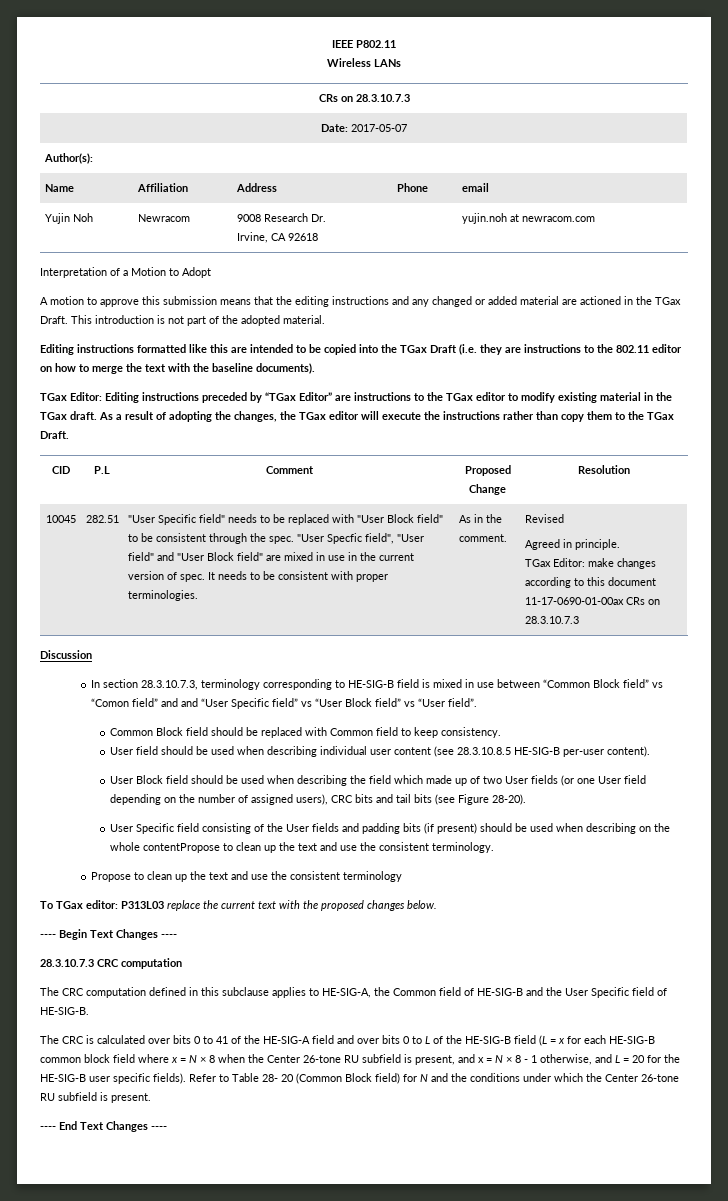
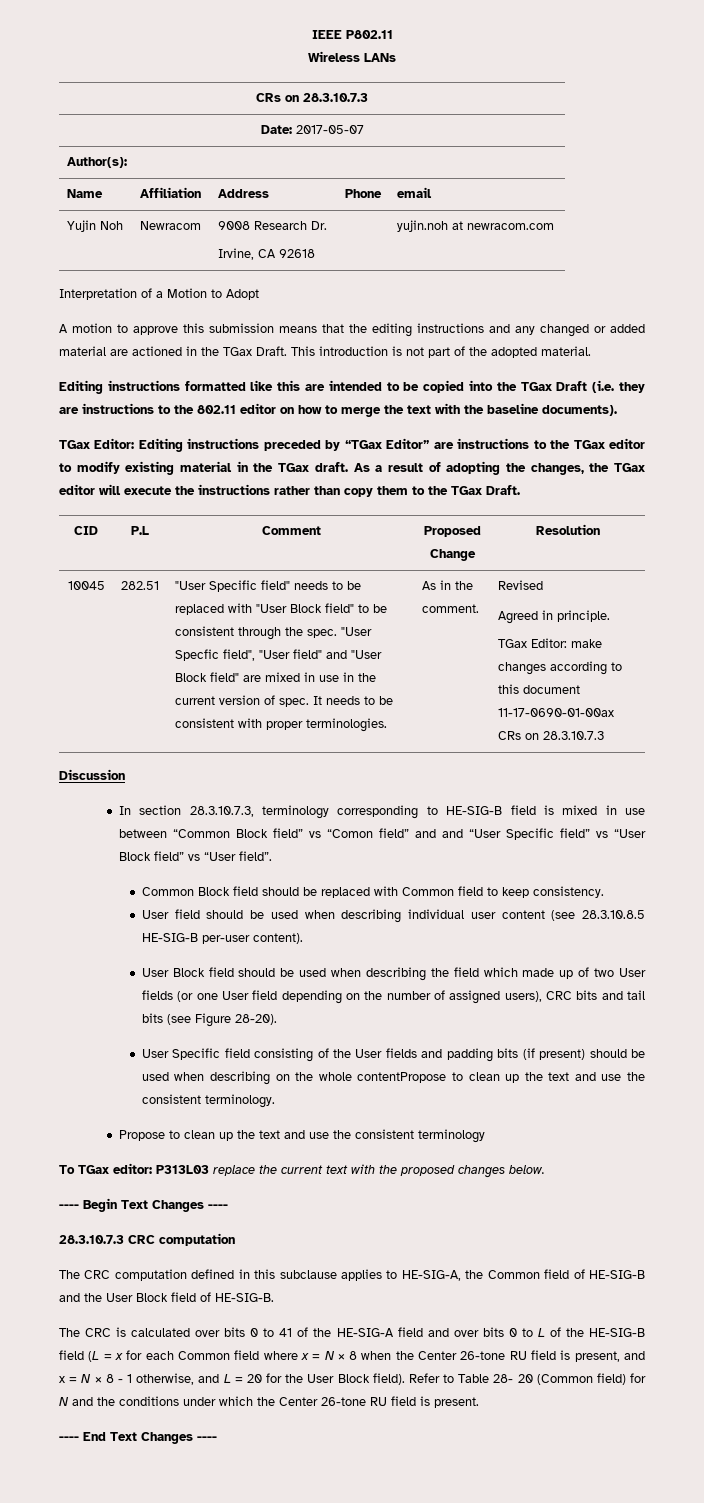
- The CRC computation defined in this subclause applies to HE-SIG-A, the Common field of HE-SIG-B and the User Specific field of HE-SIG-B.
+ The CRC computation defined in this subclause applies to HE-SIG-A, the Common field of HE-SIG-B and the User Block field of HE-SIG-B.
- The CRC is calculated over bits 0 to 41 of the HE-SIG-A field and over bits 0 to L of the HE-SIG-B field (L = x for each HE-SIG-B common block field where x = N × 8 when the Center 26-tone RU subfield is present, and x = N × 8 - 1 otherwise, and L = 20 for the HE-SIG-B user specific fields).
+ The CRC is calculated over bits 0 to 41 of the HE-SIG-A field and over bits 0 to L of the HE-SIG-B field (L = x for each Common field where x = N × 8 when the Center 26-tone RU field is present, and x = N × 8 - 1 otherwise, and L = 20 for the User Block field).
- Refer to Table 28- 20 (Common Block field) for N and the conditions under which the Center 26-tone RU subfield is present.
+ Refer to Table 28- 20 (Common field) for N and the conditions under which the Center 26-tone RU field is present.

